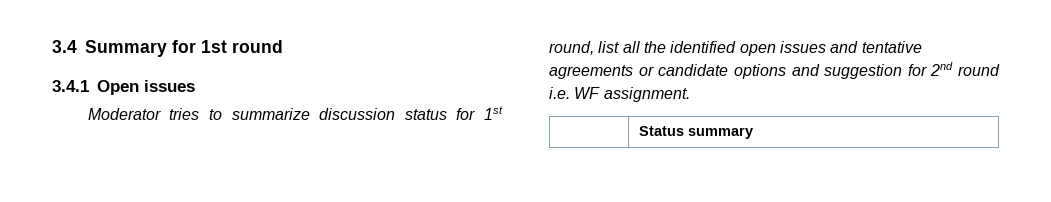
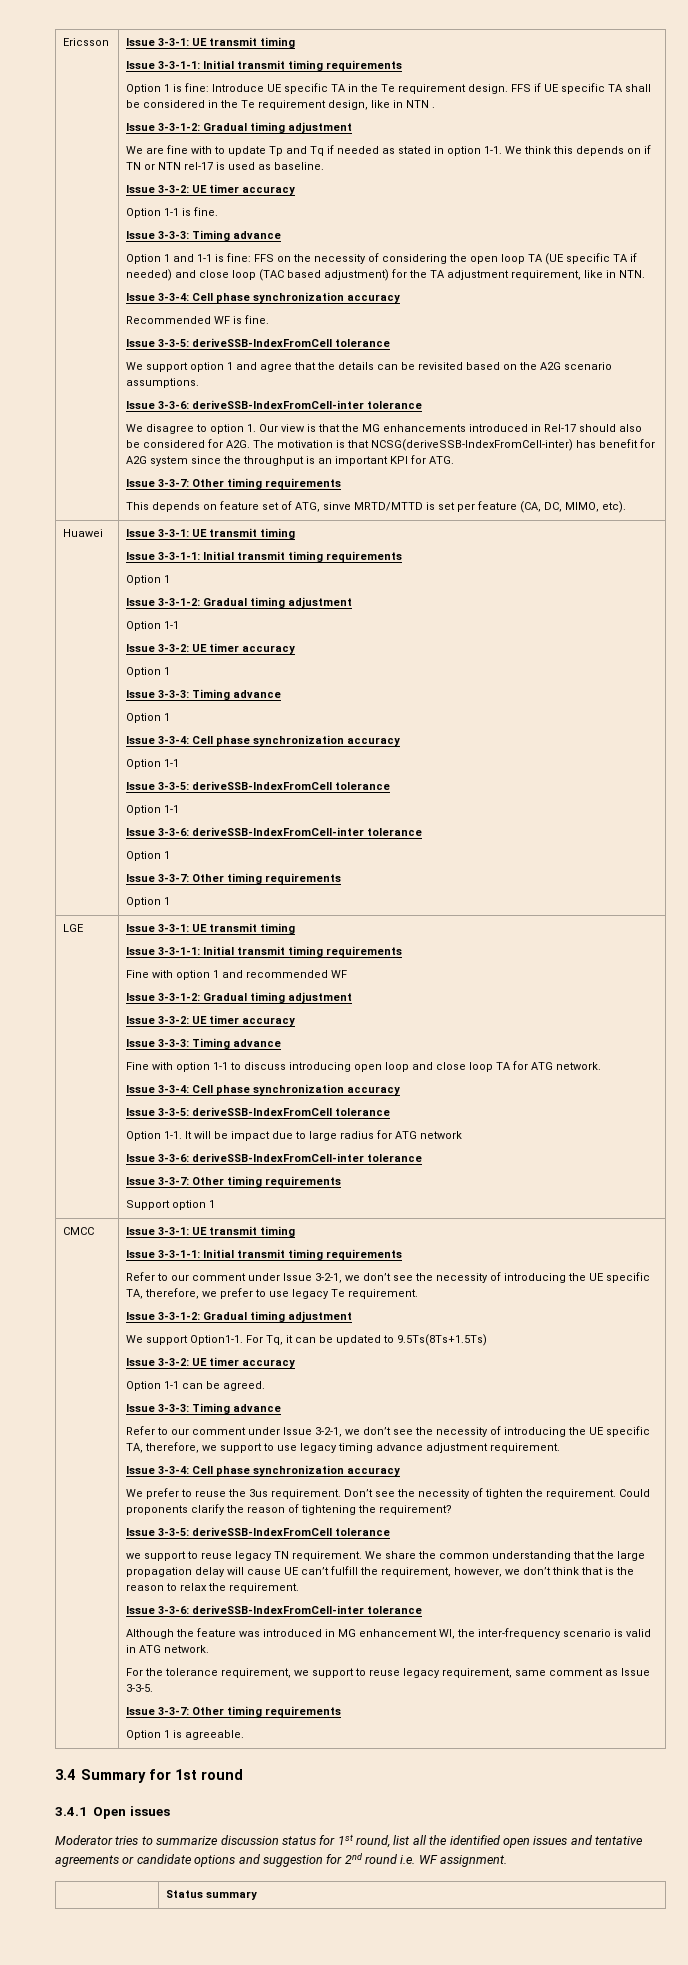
+ Ericsson | Issue 3-3-1: UE transmit timing
+ Issue 3-3-1-1: Initial transmit timing requirements
+ Option 1 is fine: Introduce UE specific TA in the Te requirement design. FFS if UE specific TA shall be considered in the Te requirement design, like in NTN .
+ Issue 3-3-1-2: Gradual timing adjustment
+ We are fine with to update Tp and Tq if needed as stated in option 1-1. We think this depends on if TN or NTN rel-17 is used as baseline.
+ Issue 3-3-2: UE timer accuracy
+ Option 1-1 is fine.
+ Issue 3-3-3: Timing advance
+ Option 1 and 1-1 is fine: FFS on the necessity of considering the open loop TA (UE specific TA if needed) and close loop (TAC based adjustment) for the TA adjustment requirement, like in NTN.
+ Issue 3-3-4: Cell phase synchronization accuracy
+ Recommended WF is fine.
+ Issue 3-3-5: deriveSSB-IndexFromCell tolerance
+ We support option 1 and agree that the details can be revisited based on the A2G scenario assumptions.
+ Issue 3-3-6: deriveSSB-IndexFromCell-inter tolerance
+ We disagree to option 1. Our view is that the MG enhancements introduced in Rel-17 should also be considered for A2G. The motivation is that NCSG(deriveSSB-IndexFromCell-inter) has benefit for A2G system since the throughput is an important KPI for ATG.
+ Issue 3-3-7: Other timing requirements
+ This depends on feature set of ATG, sinve MRTD/MTTD is set per feature (CA, DC, MIMO, etc).
+ Huawei | Issue 3-3-1: UE transmit timing
+ Issue 3-3-1-1: Initial transmit timing requirements
+ Option 1
+ Issue 3-3-1-2: Gradual timing adjustment
+ Option 1-1
+ Issue 3-3-2: UE timer accuracy
+ Option 1
+ Issue 3-3-3: Timing advance
+ Option 1
+ Issue 3-3-4: Cell phase synchronization accuracy
+ Option 1-1
+ Issue 3-3-5: deriveSSB-IndexFromCell tolerance
+ Option 1-1
+ Issue 3-3-6: deriveSSB-IndexFromCell-inter tolerance
+ Option 1
+ Issue 3-3-7: Other timing requirements
+ Option 1
+ LGE | Issue 3-3-1: UE transmit timing
+ Issue 3-3-1-1: Initial transmit timing requirements
+ Fine with option 1 and recommended WF
+ Issue 3-3-1-2: Gradual timing adjustment
+ Issue 3-3-2: UE timer accuracy
+ Issue 3-3-3: Timing advance
+ Fine with option 1-1 to discuss introducing open loop and close loop TA for ATG network.
+ Issue 3-3-4: Cell phase synchronization accuracy
+ Issue 3-3-5: deriveSSB-IndexFromCell tolerance
+ Option 1-1. It will be impact due to large radius for ATG network
+ Issue 3-3-6: deriveSSB-IndexFromCell-inter tolerance
+ Issue 3-3-7: Other timing requirements
+ Support option 1
+ CMCC | Issue 3-3-1: UE transmit timing
+ Issue 3-3-1-1: Initial transmit timing requirements
+ Refer to our comment under Issue 3-2-1, we don’t see the necessity of introducing the UE specific TA, therefore, we prefer to use legacy Te requirement.
+ Issue 3-3-1-2: Gradual timing adjustment
+ We support Option1-1. For Tq, it can be updated to 9.5Ts(8Ts+1.5Ts)
+ Issue 3-3-2: UE timer accuracy
+ Option 1-1 can be agreed.
+ Issue 3-3-3: Timing advance
+ Refer to our comment under Issue 3-2-1, we don’t see the necessity of introducing the UE specific TA, therefore, we support to use legacy timing advance adjustment requirement.
+ Issue 3-3-4: Cell phase synchronization accuracy
+ We prefer to reuse the 3us requirement. Don’t see the necessity of tighten the requirement. Could proponents clarify the reason of tightening the requirement?
+ Issue 3-3-5: deriveSSB-IndexFromCell tolerance
+ we support to reuse legacy TN requirement. We share the common understanding that the large propagation delay will cause UE can’t fulfill the requirement, however, we don’t think that is the reason to relax the requirement.
+ Issue 3-3-6: deriveSSB-IndexFromCell-inter tolerance
+ Although the feature was introduced in MG enhancement WI, the inter-frequency scenario is valid in ATG network.
+ For the tolerance requirement, we support to reuse legacy requirement, same comment as Issue 3-3-5.
+ Issue 3-3-7: Other timing requirements
+ Option 1 is agreeable.

